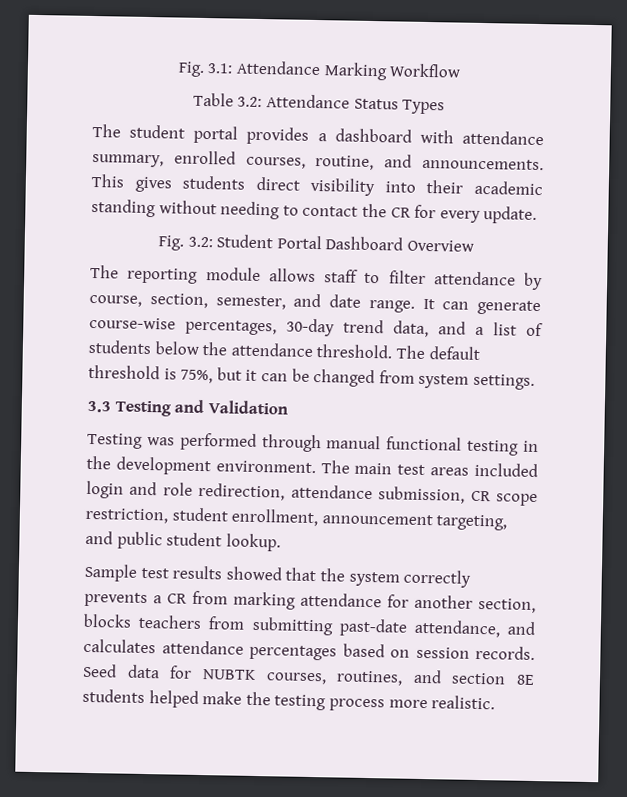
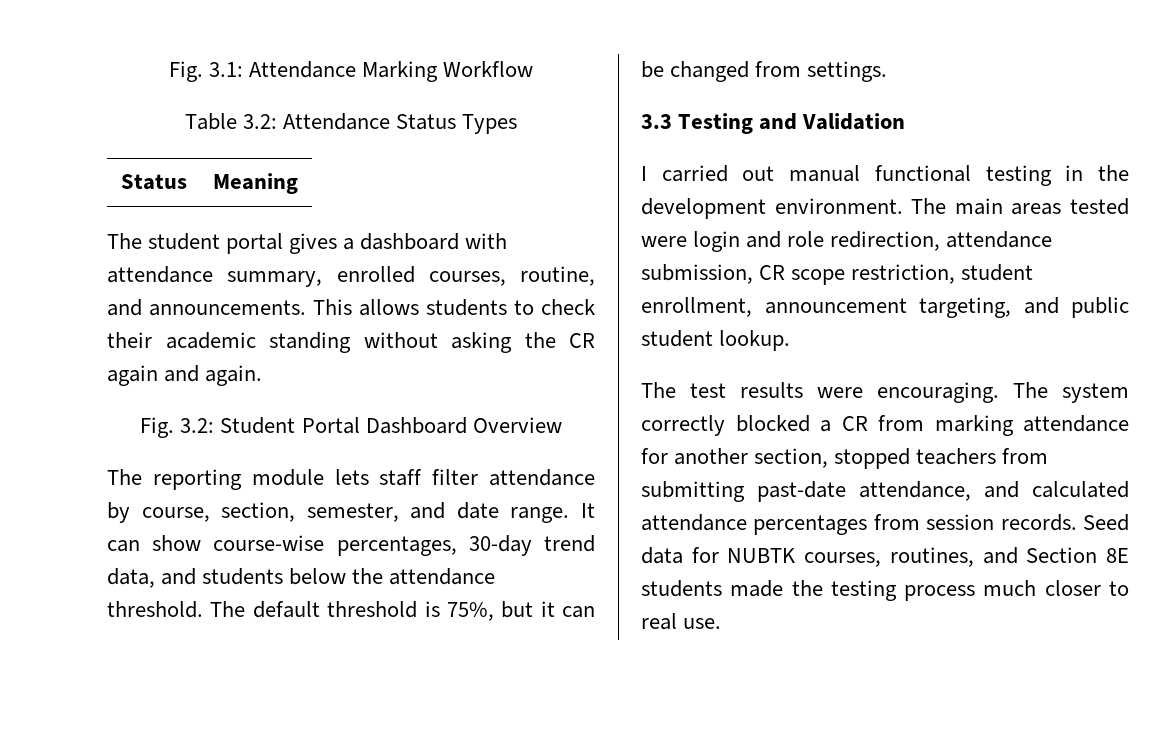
+ Status | Meaning
- The student portal provides a dashboard with attendance summary, enrolled courses, routine, and announcements.
+ The student portal gives a dashboard with attendance summary, enrolled courses, routine, and announcements.
- This gives students direct visibility into their academic standing without needing to contact the CR for every update.
+ This allows students to check their academic standing without asking the CR again and again.
- The reporting module allows staff to filter attendance by course, section, semester, and date range.
+ The reporting module lets staff filter attendance by course, section, semester, and date range.
- It can generate course-wise percentages, 30-day trend data, and a list of students below the attendance threshold.
+ It can show course-wise percentages, 30-day trend data, and students below the attendance threshold.
- The default threshold is 75%, but it can be changed from system settings.
+ The default threshold is 75%, but it can be changed from settings.
- Testing was performed through manual functional testing in the development environment.
+ I carried out manual functional testing in the development environment.
- The main test areas included login and role redirection, attendance submission, CR scope restriction, student enrollment, announcement targeting, and public student lookup.
+ The main areas tested were login and role redirection, attendance submission, CR scope restriction, student enrollment, announcement targeting, and public student lookup.
- Sample test results showed that the system correctly prevents a CR from marking attendance for another section, blocks teachers from submitting past-date attendance, and calculates attendance percentages based on session records.
+ The test results were encouraging. The system correctly blocked a CR from marking attendance for another section, stopped teachers from submitting past-date attendance, and calculated attendance percentages from session records.
- Seed data for NUBTK courses, routines, and section 8E students helped make the testing process more realistic.
+ Seed data for NUBTK courses, routines, and Section 8E students made the testing process much closer to real use.

